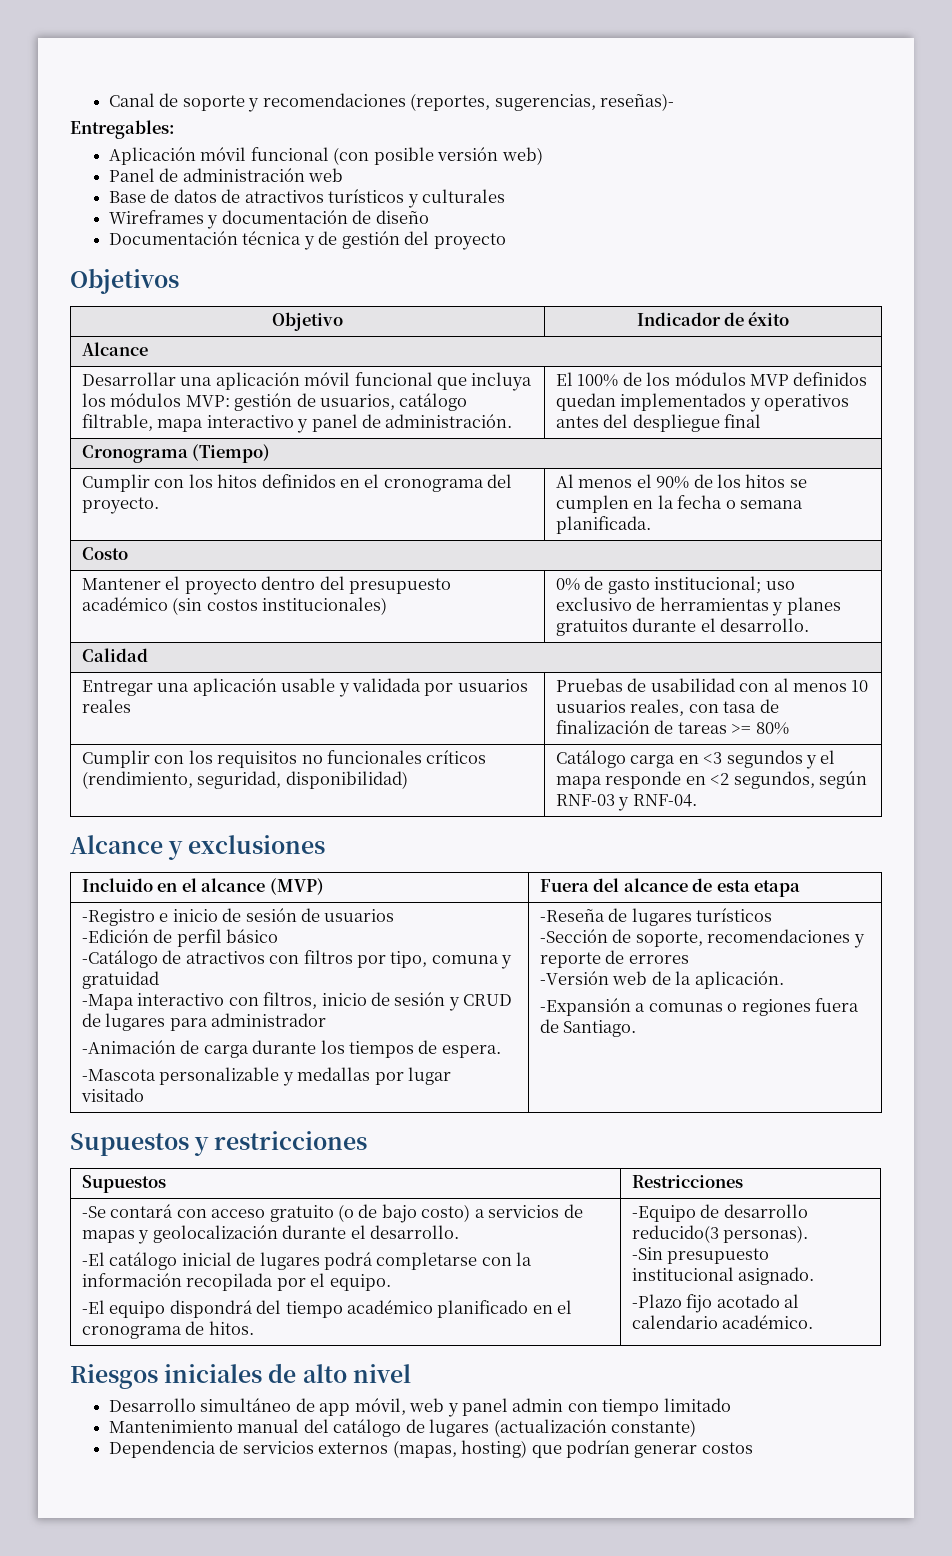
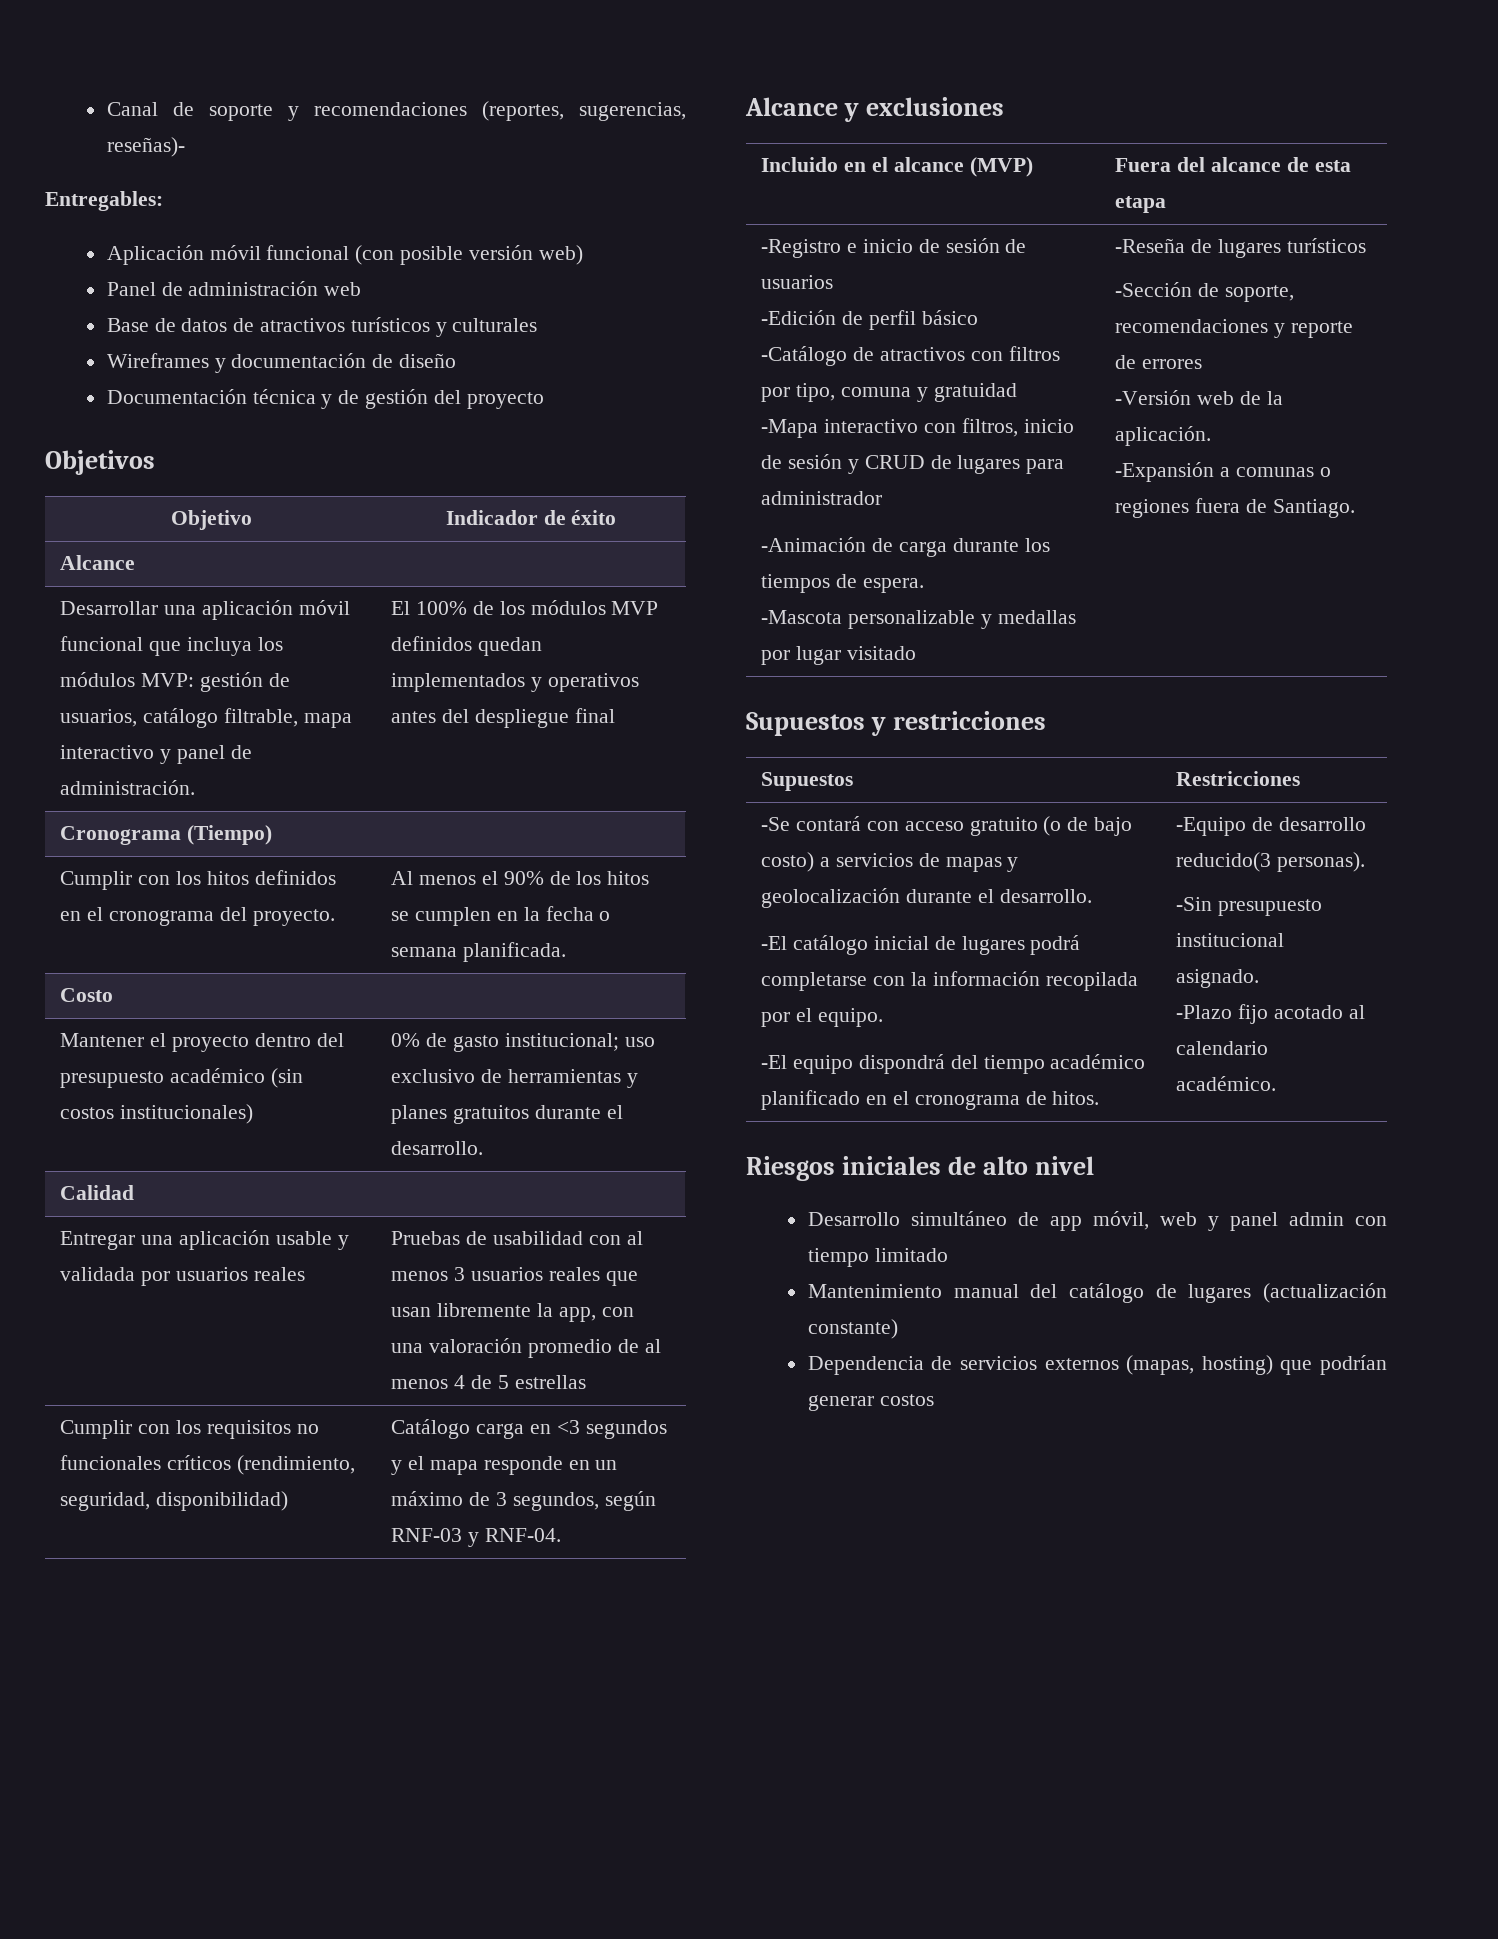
- Entregar una aplicación usable y validada por usuarios reales | Pruebas de usabilidad con al menos 10 usuarios reales, con tasa de finalización de tareas >= 80%
+ Entregar una aplicación usable y validada por usuarios reales | Pruebas de usabilidad con al menos 3 usuarios reales que usan libremente la app, con una valoración promedio de al menos 4 de 5 estrellas
- Cumplir con los requisitos no funcionales críticos (rendimiento, seguridad, disponibilidad) | Catálogo carga en <3 segundos y el mapa responde en <2 segundos, según RNF-03 y RNF-04.
+ Cumplir con los requisitos no funcionales críticos (rendimiento, seguridad, disponibilidad) | Catálogo carga en <3 segundos y el mapa responde en un máximo de 3 segundos, según RNF-03 y RNF-04.

